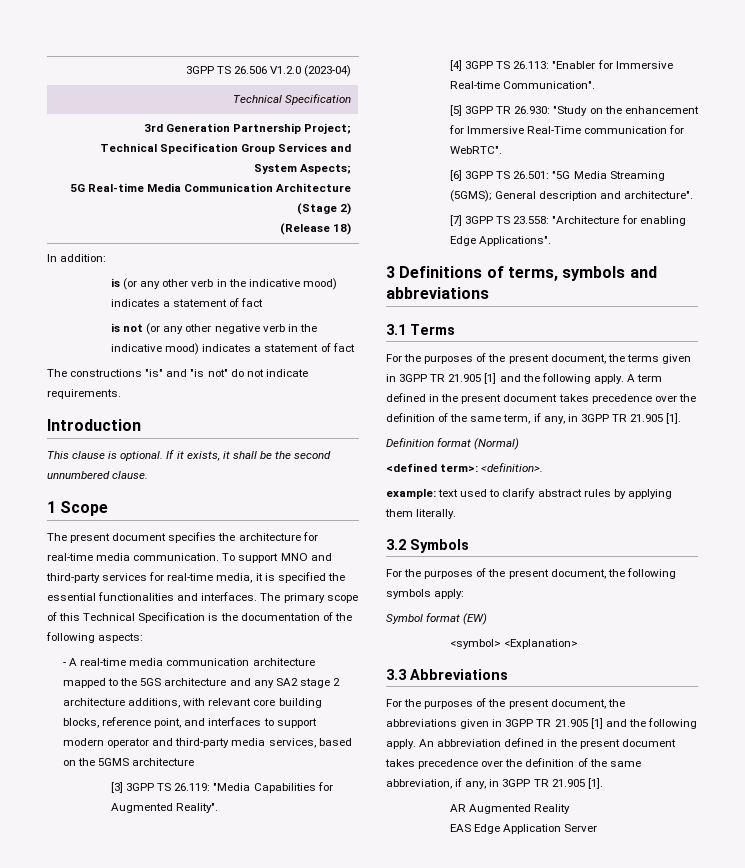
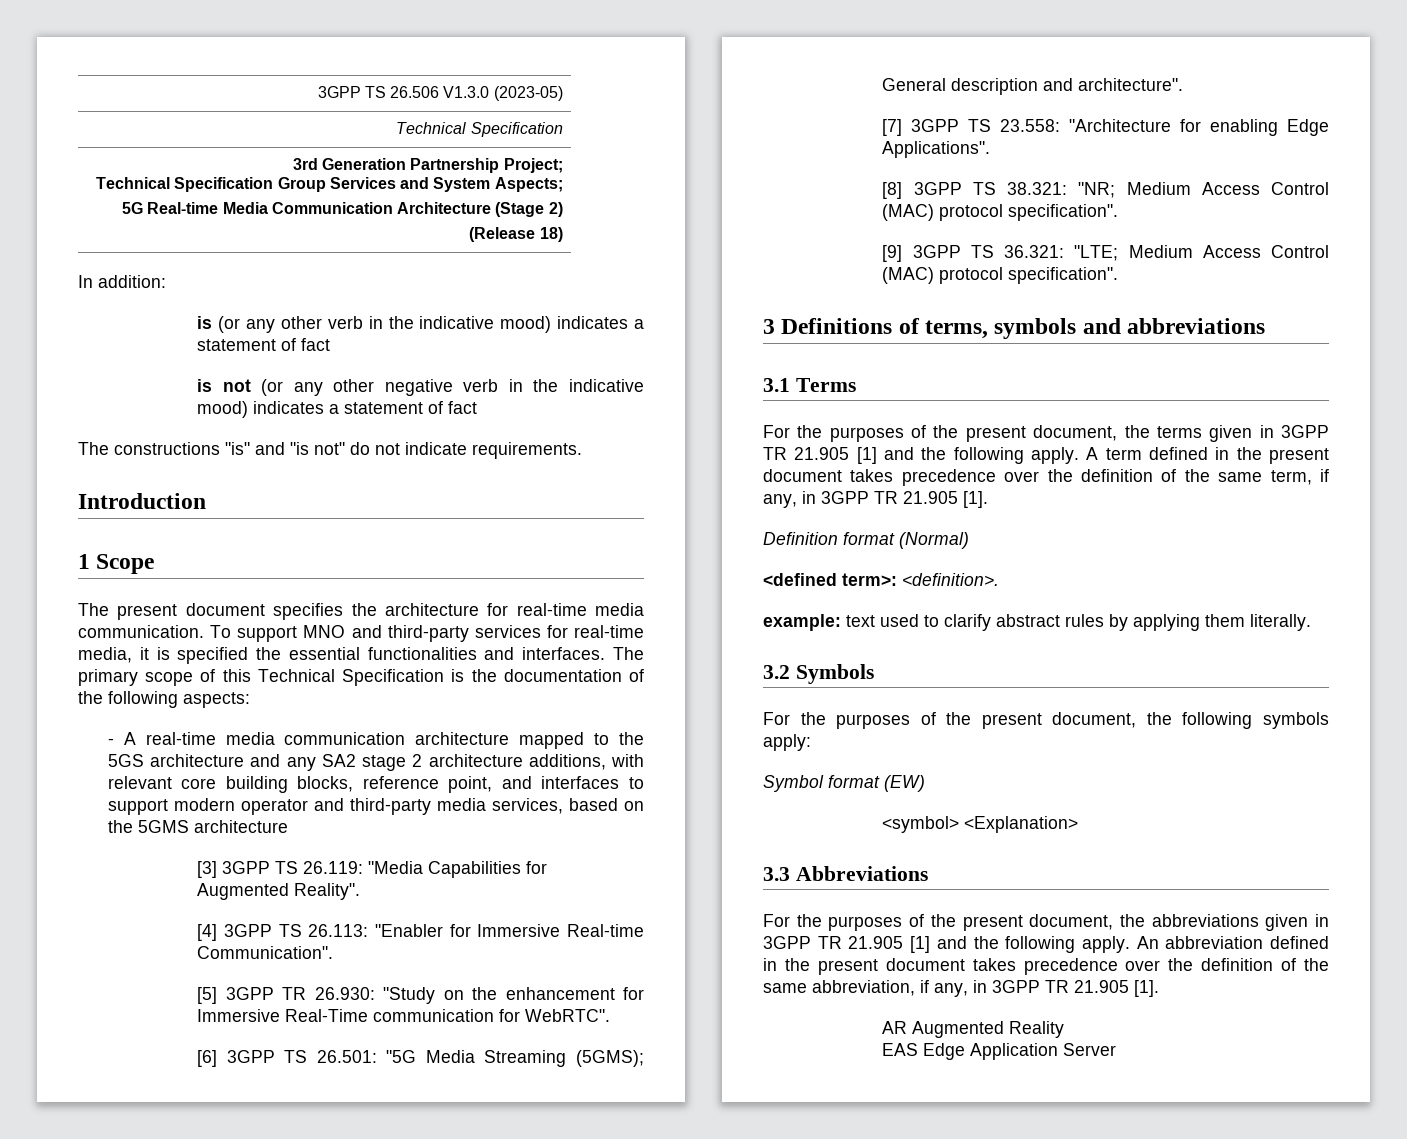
- 3GPP TS 26.506 V1.2.0 (2023-04)
+ 3GPP TS 26.506 V1.3.0 (2023-05)
- This clause is optional. If it exists, it shall be the second unnumbered clause.
+ [8] 3GPP TS 38.321: "NR; Medium Access Control (MAC) protocol specification".
+ [9] 3GPP TS 36.321: "LTE; Medium Access Control (MAC) protocol specification".

